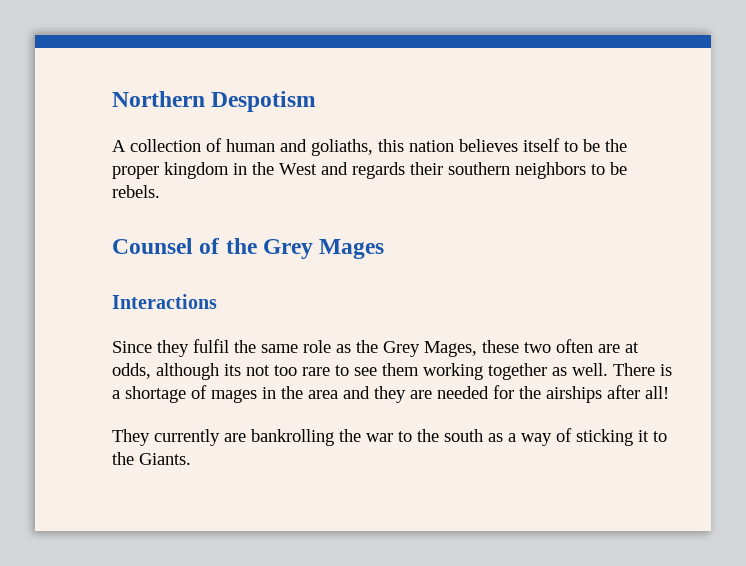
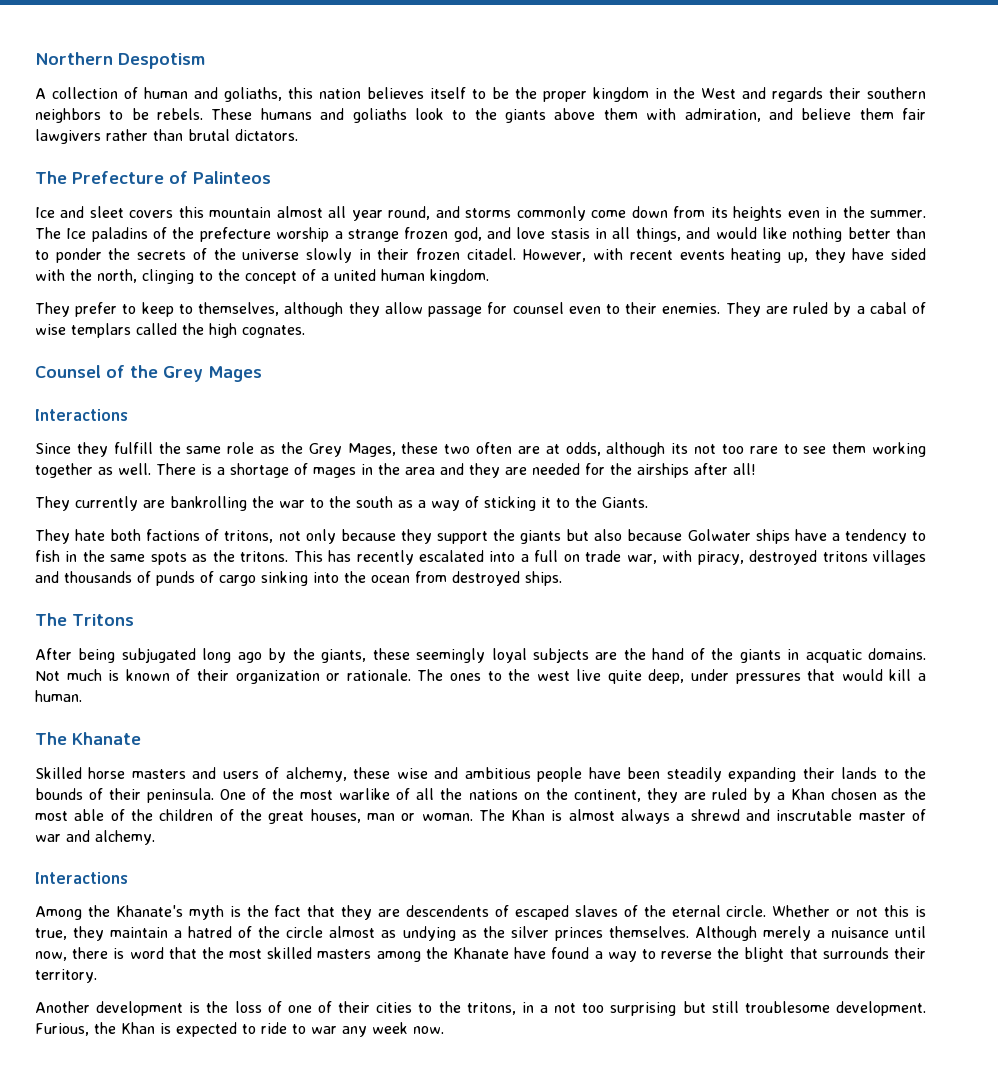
+ These humans and goliaths look to the giants above them with admiration, and believe them fair lawgivers rather than brutal dictators.
+ The Prefecture of Palinteos
+ Ice and sleet covers this mountain almost all year round, and storms commonly come down from its heights even in the summer. The Ice paladins of the prefecture worship a strange frozen god, and love stasis in all things, and would like nothing better than to ponder the secrets of the universe slowly in their frozen citadel. However, with recent events heating up, they have sided with the north, clinging to the concept of a united human kingdom.
+ They prefer to keep to themselves, although they allow passage for counsel even to their enemies. They are ruled by a cabal of wise templars called the high cognates.
- Since they fulfil the same role as the Grey Mages, these two often are at odds, although its not too rare to see them working together as well.
+ Since they fulfill the same role as the Grey Mages, these two often are at odds, although its not too rare to see them working together as well.
+ They hate both factions of tritons, not only because they support the giants but also because Golwater ships have a tendency to fish in the same spots as the tritons. This has recently escalated into a full on trade war, with piracy, destroyed tritons villages and thousands of punds of cargo sinking into the ocean from destroyed ships.
+ The Tritons
+ After being subjugated long ago by the giants, these seemingly loyal subjects are the hand of the giants in acquatic domains. Not much is known of their organization or rationale. The ones to the west live quite deep, under pressures that would kill a human.
+ The Khanate
+ Skilled horse masters and users of alchemy, these wise and ambitious people have been steadily expanding their lands to the bounds of their peninsula. One of the most warlike of all the nations on the continent, they are ruled by a Khan chosen as the most able of the children of the great houses, man or woman. The Khan is almost always a shrewd and inscrutable master of war and alchemy.
+ Interactions
+ Among the Khanate's myth is the fact that they are descendents of escaped slaves of the eternal circle. Whether or not this is true, they maintain a hatred of the circle almost as undying as the silver princes themselves. Although merely a nuisance until now, there is word that the most skilled masters among the Khanate have found a way to reverse the blight that surrounds their territory.
+ Another development is the loss of one of their cities to the tritons, in a not too surprising but still troublesome development. Furious, the Khan is expected to ride to war any week now.

